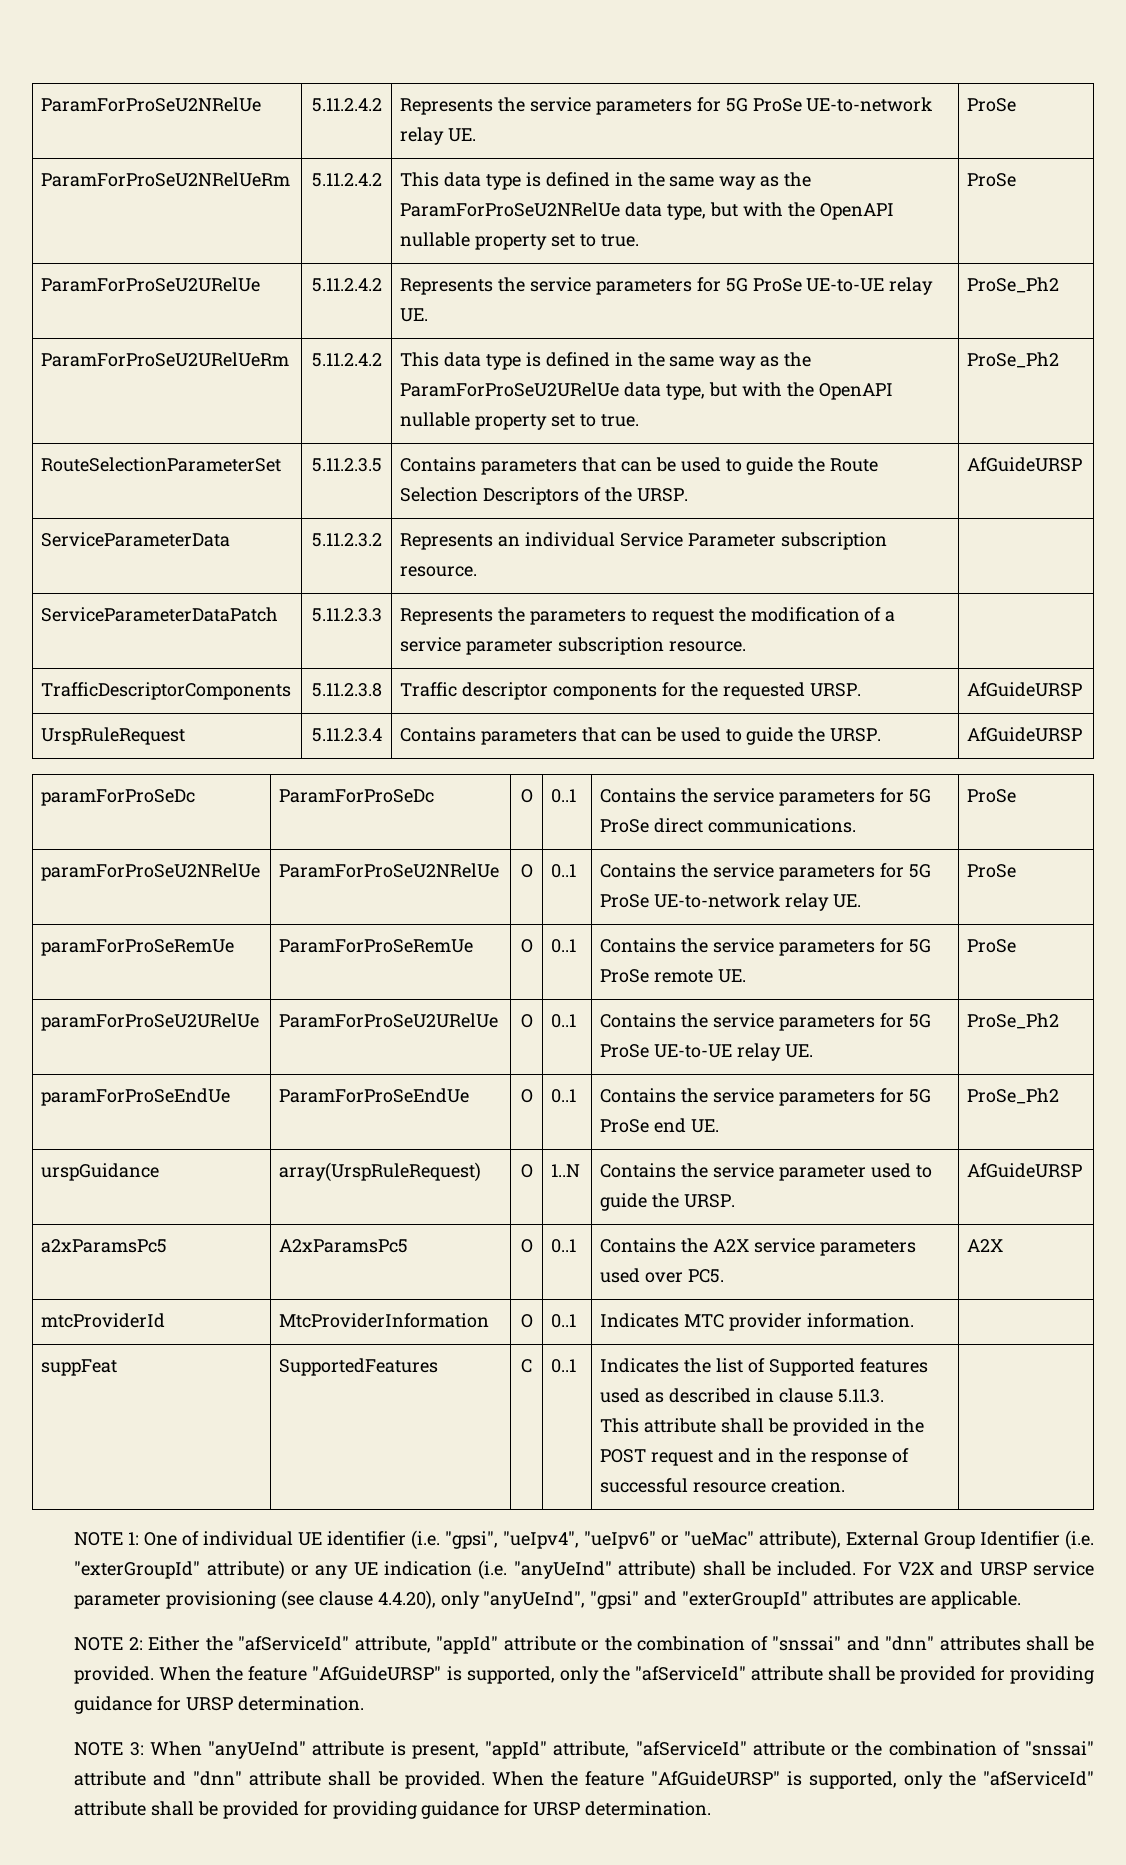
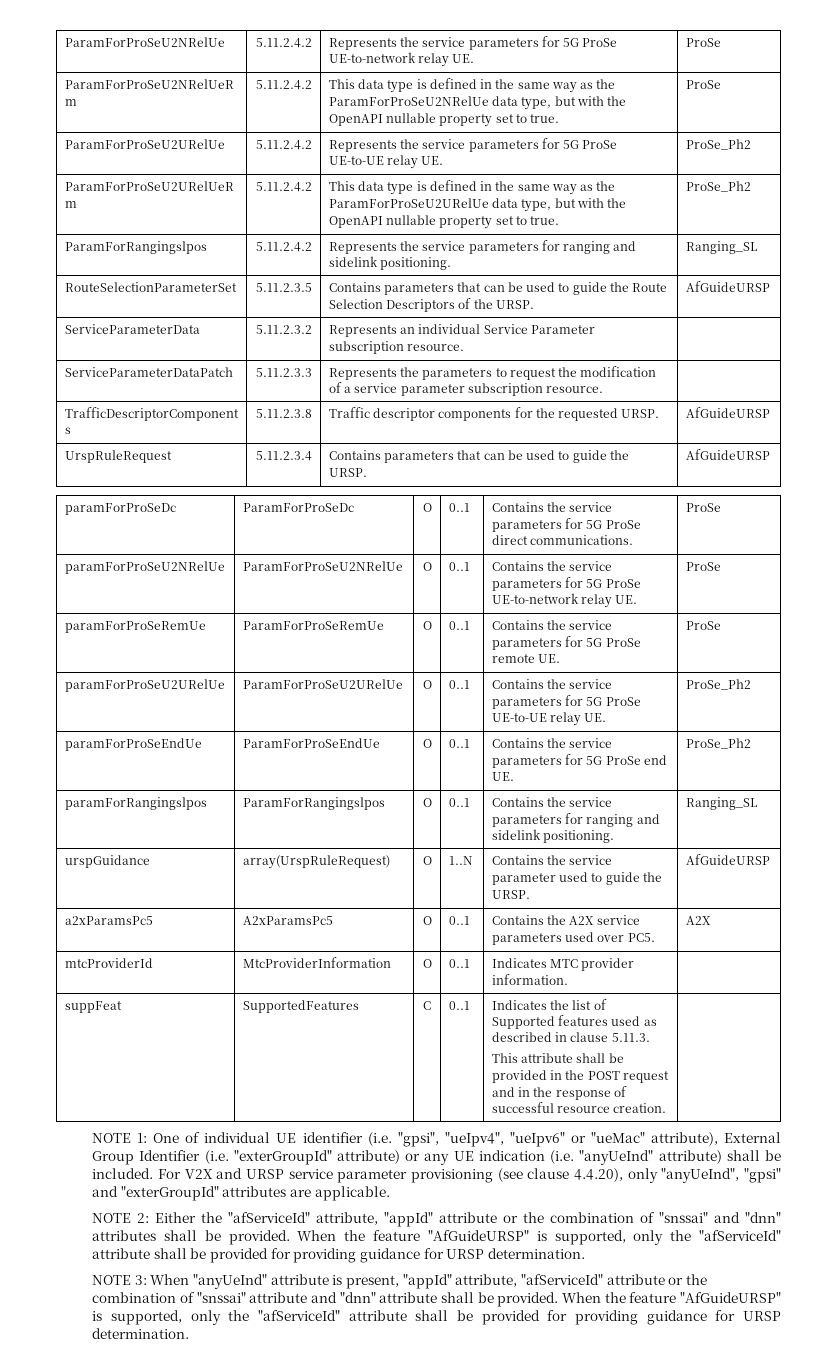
+ ParamForRangingslpos | 5.11.2.4.2 | Represents the service parameters for ranging and sidelink positioning. | Ranging_SL
+ paramForRangingslpos | ParamForRangingslpos | O | 0..1 | Contains the service parameters for ranging and sidelink positioning. | Ranging_SL

